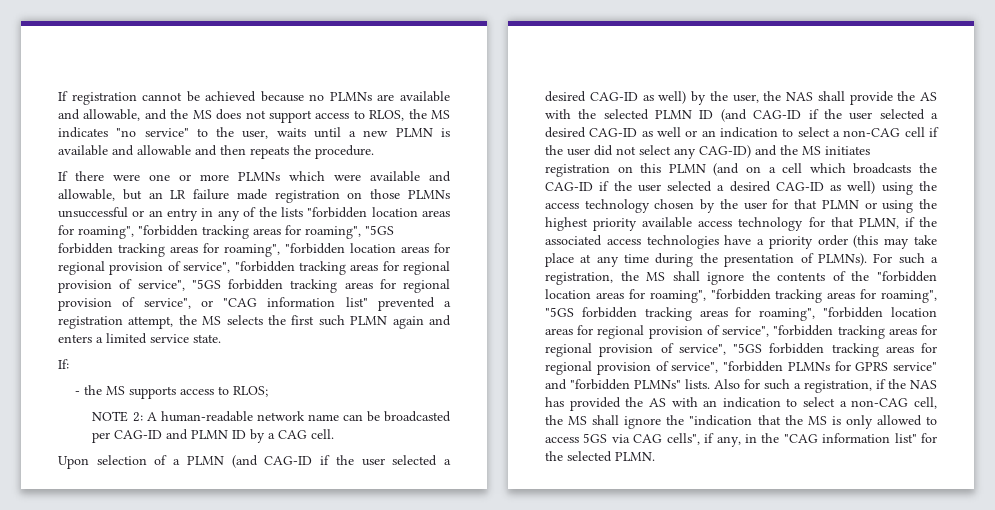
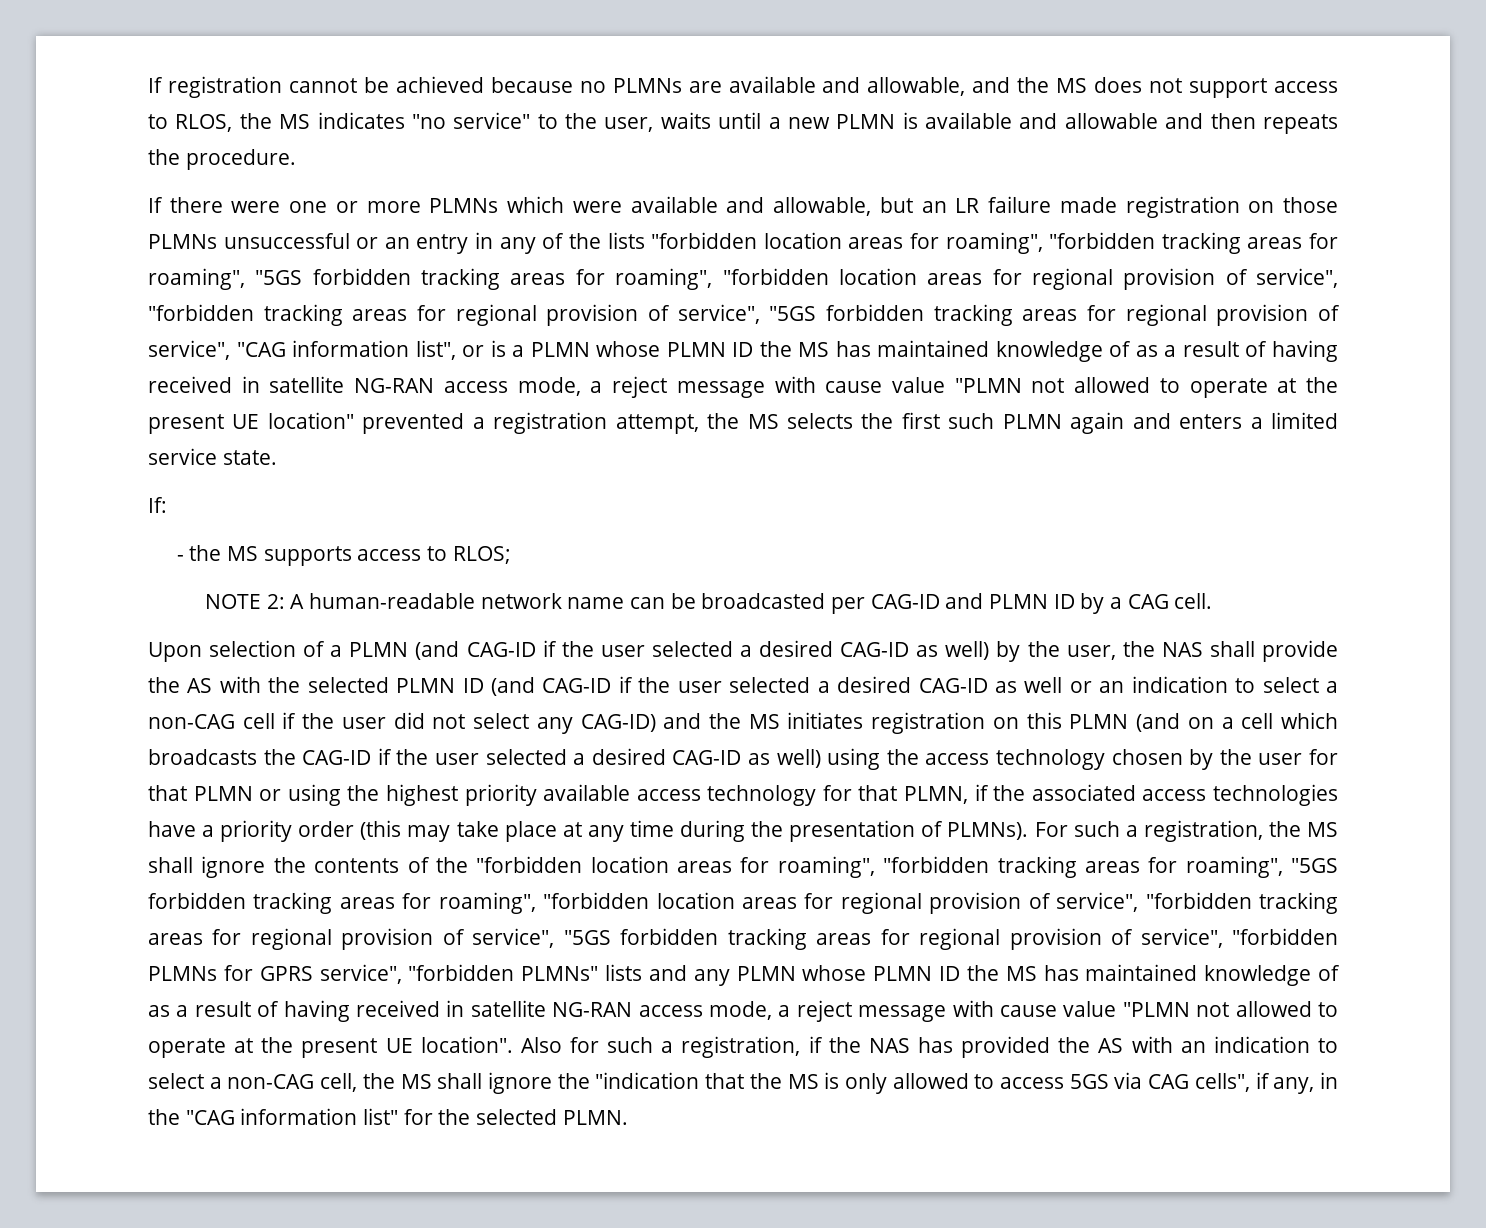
- If there were one or more PLMNs which were available and allowable, but an LR failure made registration on those PLMNs unsuccessful or an entry in any of the lists "forbidden location areas for roaming", "forbidden tracking areas for roaming", "5GS forbidden tracking areas for roaming", "forbidden location areas for regional provision of service", "forbidden tracking areas for regional provision of service", "5GS forbidden tracking areas for regional provision of service", or "CAG information list" prevented a registration attempt, the MS selects the first such PLMN again and enters a limited service state.
+ If there were one or more PLMNs which were available and allowable, but an LR failure made registration on those PLMNs unsuccessful or an entry in any of the lists "forbidden location areas for roaming", "forbidden tracking areas for roaming", "5GS forbidden tracking areas for roaming", "forbidden location areas for regional provision of service", "forbidden tracking areas for regional provision of service", "5GS forbidden tracking areas for regional provision of service", "CAG information list", or is a PLMN whose PLMN ID the MS has maintained knowledge of as a result of having received in satellite NG-RAN access mode, a reject message with cause value "PLMN not allowed to operate at the present UE location" prevented a registration attempt, the MS selects the first such PLMN again and enters a limited service state.
- For such a registration, the MS shall ignore the contents of the "forbidden location areas for roaming", "forbidden tracking areas for roaming", "5GS forbidden tracking areas for roaming", "forbidden location areas for regional provision of service", "forbidden tracking areas for regional provision of service", "5GS forbidden tracking areas for regional provision of service", "forbidden PLMNs for GPRS service" and "forbidden PLMNs" lists.
+ For such a registration, the MS shall ignore the contents of the "forbidden location areas for roaming", "forbidden tracking areas for roaming", "5GS forbidden tracking areas for roaming", "forbidden location areas for regional provision of service", "forbidden tracking areas for regional provision of service", "5GS forbidden tracking areas for regional provision of service", "forbidden PLMNs for GPRS service", "forbidden PLMNs" lists and any PLMN whose PLMN ID the MS has maintained knowledge of as a result of having received in satellite NG-RAN access mode, a reject message with cause value "PLMN not allowed to operate at the present UE location".

